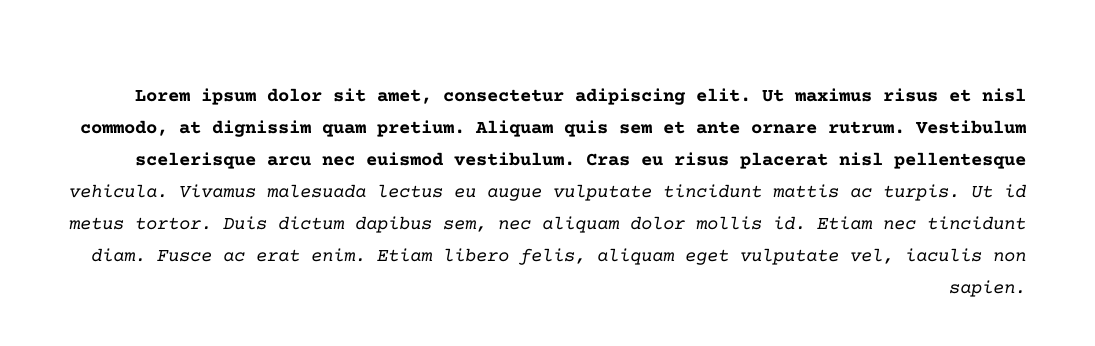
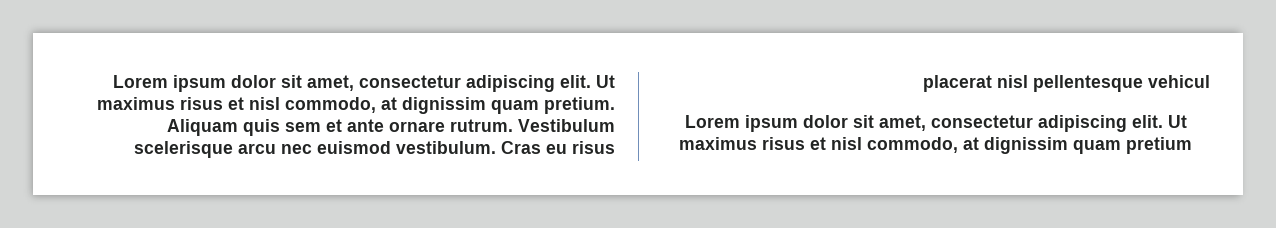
- Cras eu risus placerat nisl pellentesque vehicula. Vivamus malesuada lectus eu augue vulputate tincidunt mattis ac turpis. Ut id metus tortor. Duis dictum dapibus sem, nec aliquam dolor mollis id. Etiam nec tincidunt diam. Fusce ac erat enim. Etiam libero felis, aliquam eget vulputate vel, iaculis non sapien.
+ Cras eu risus placerat nisl pellentesque vehicul
+ Lorem ipsum dolor sit amet, consectetur adipiscing elit. Ut maximus risus et nisl commodo, at dignissim quam pretium

